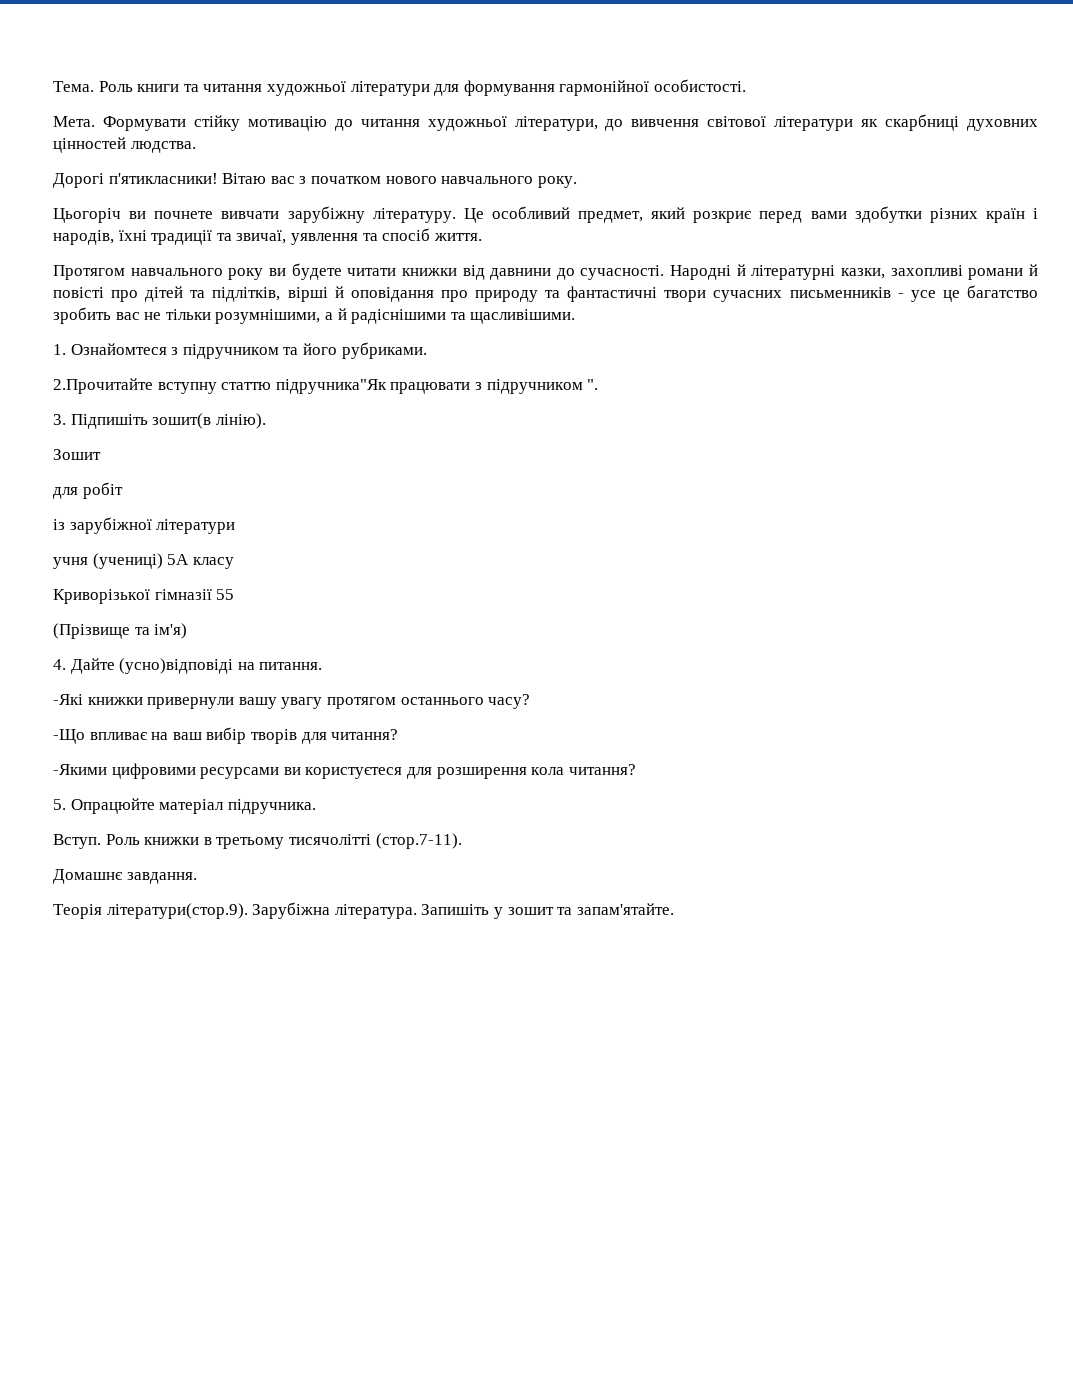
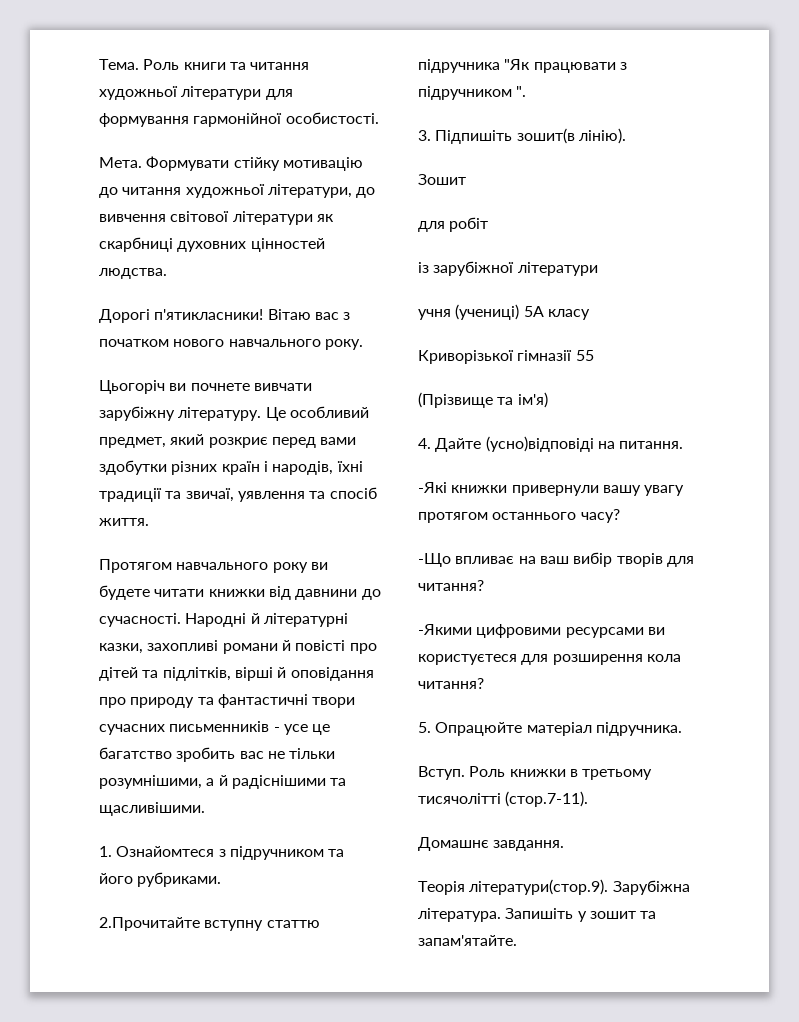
- 2.Прочитайте вступну статтю підручника"Як працювати з підручником ".
+ 2.Прочитайте вступну статтю підручника "Як працювати з підручником ".

